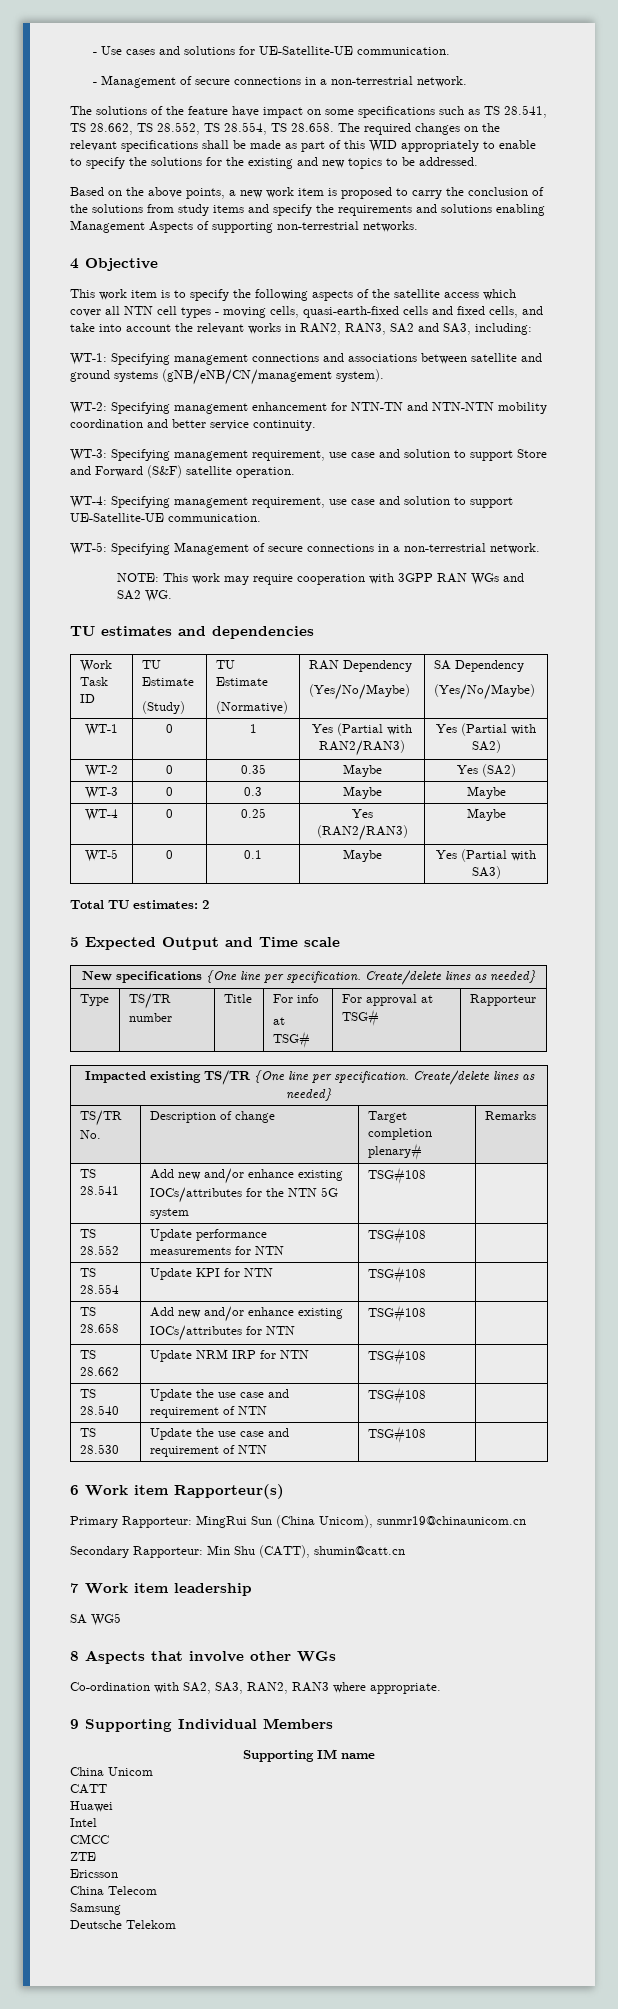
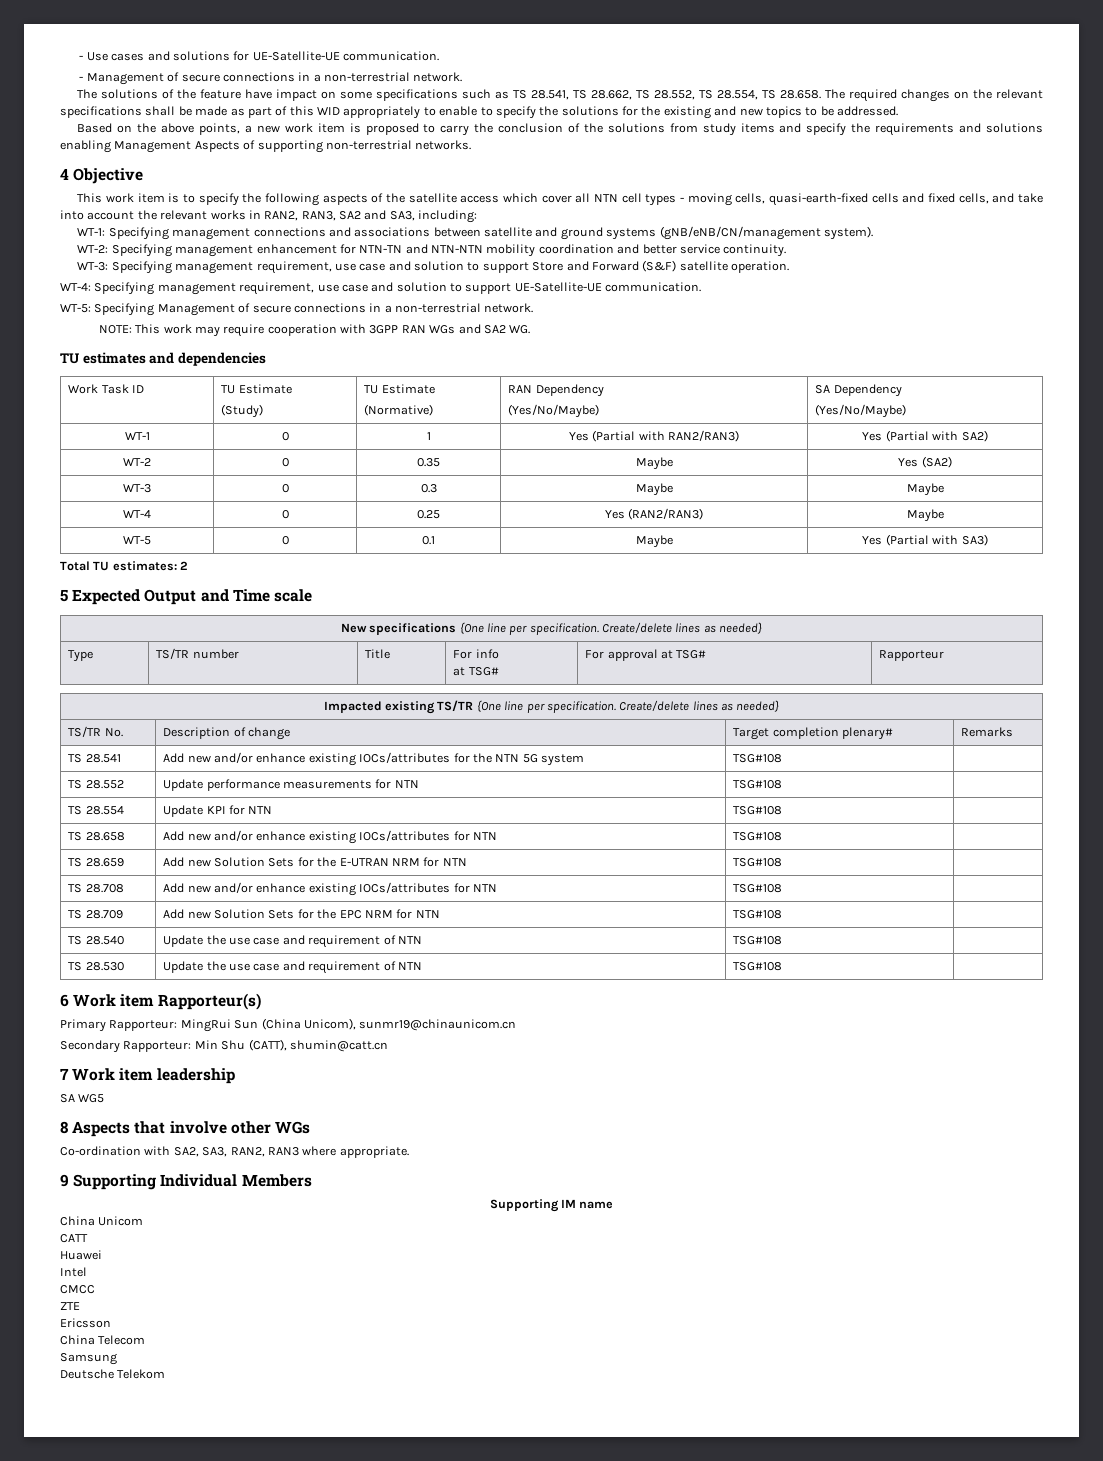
- TS 28.662 | Update NRM IRP for NTN | TSG#108 |
+ TS 28.659 | Add new Solution Sets for the E-UTRAN NRM for NTN | TSG#108 |
+ TS 28.708 | Add new and/or enhance existing IOCs/attributes for NTN | TSG#108 |
+ TS 28.709 | Add new Solution Sets for the EPC NRM for NTN | TSG#108 |

